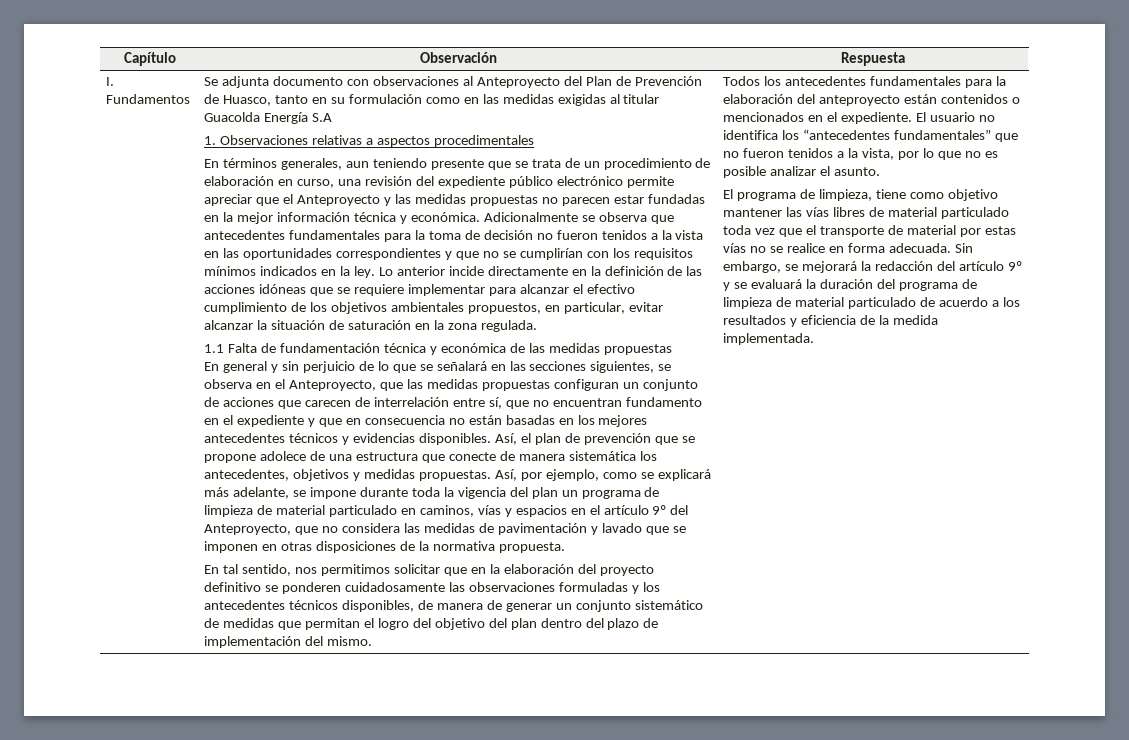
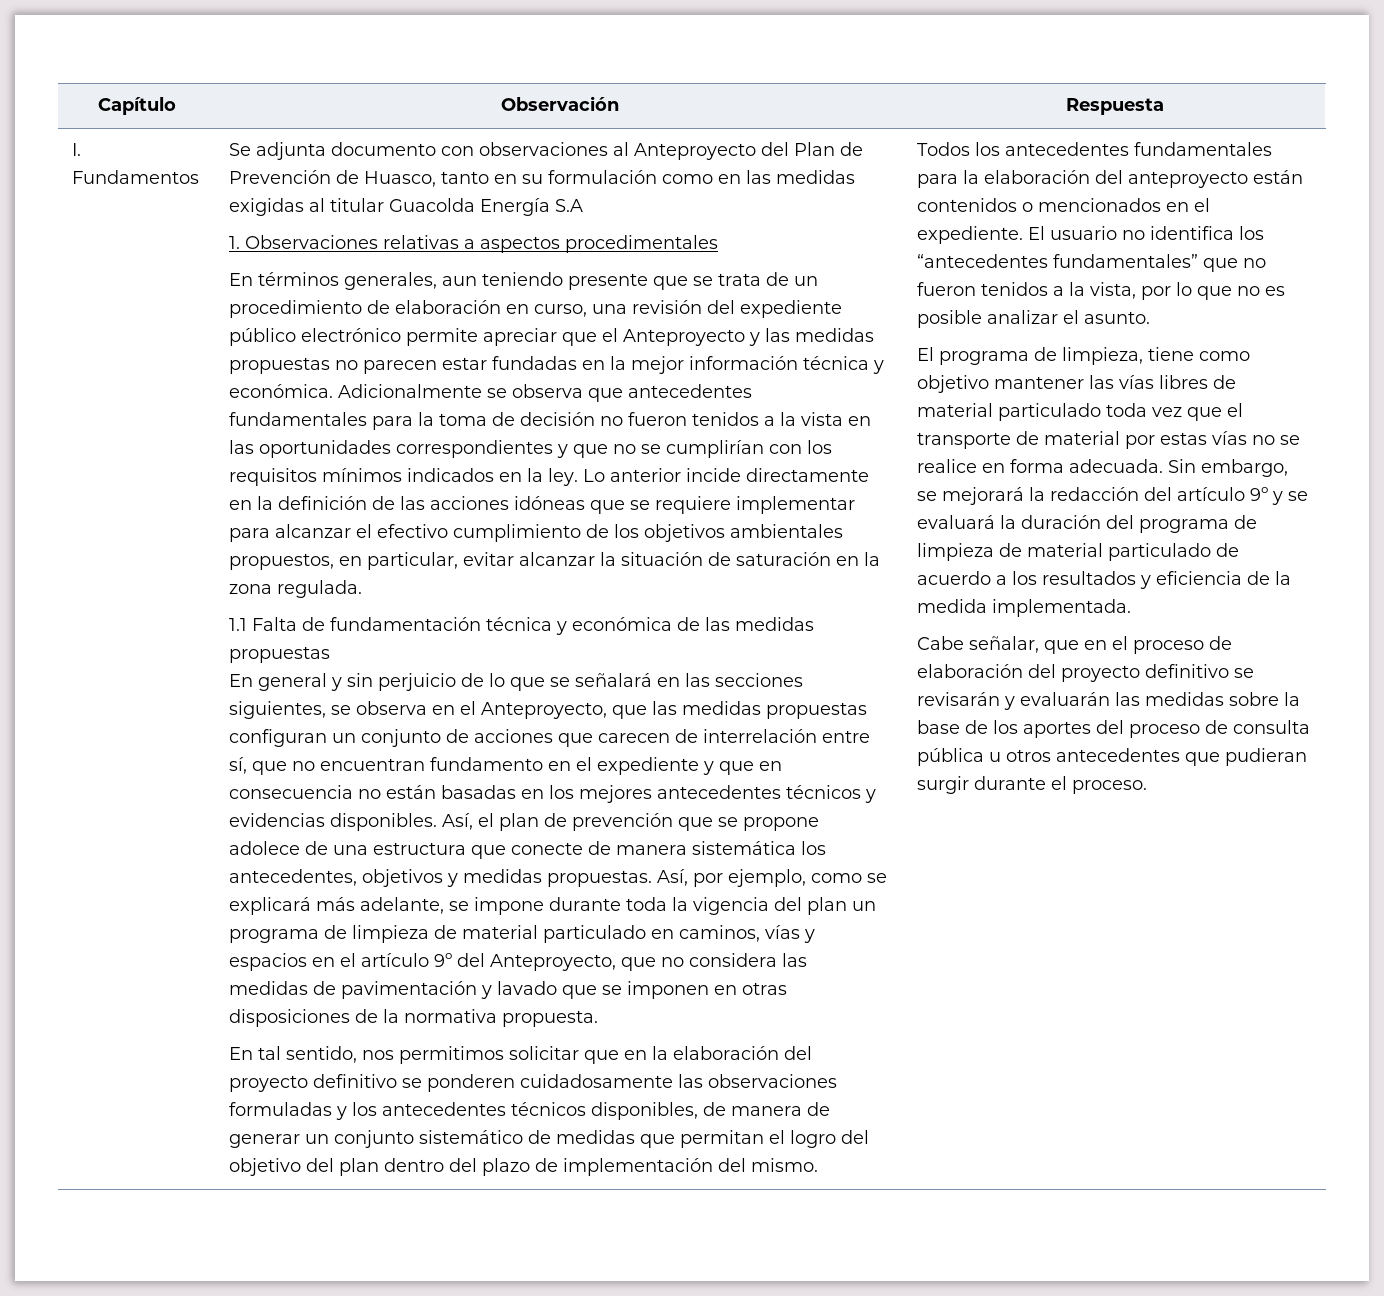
+ Cabe señalar, que en el proceso de elaboración del proyecto definitivo se revisarán y evaluarán las medidas sobre la base de los aportes del proceso de consulta pública u otros antecedentes que pudieran surgir durante el proceso.

